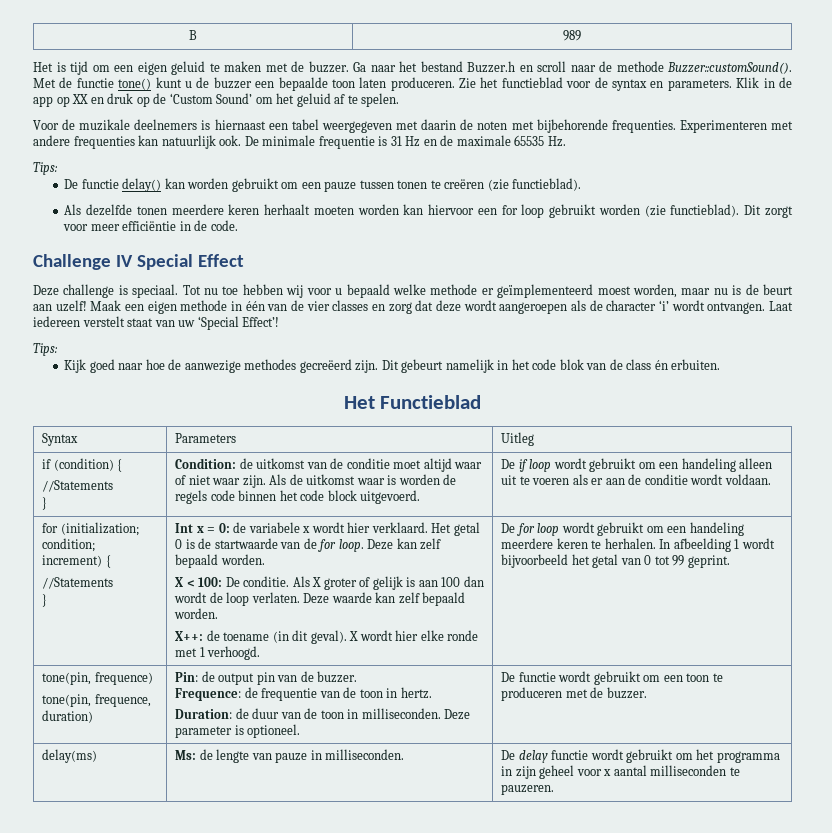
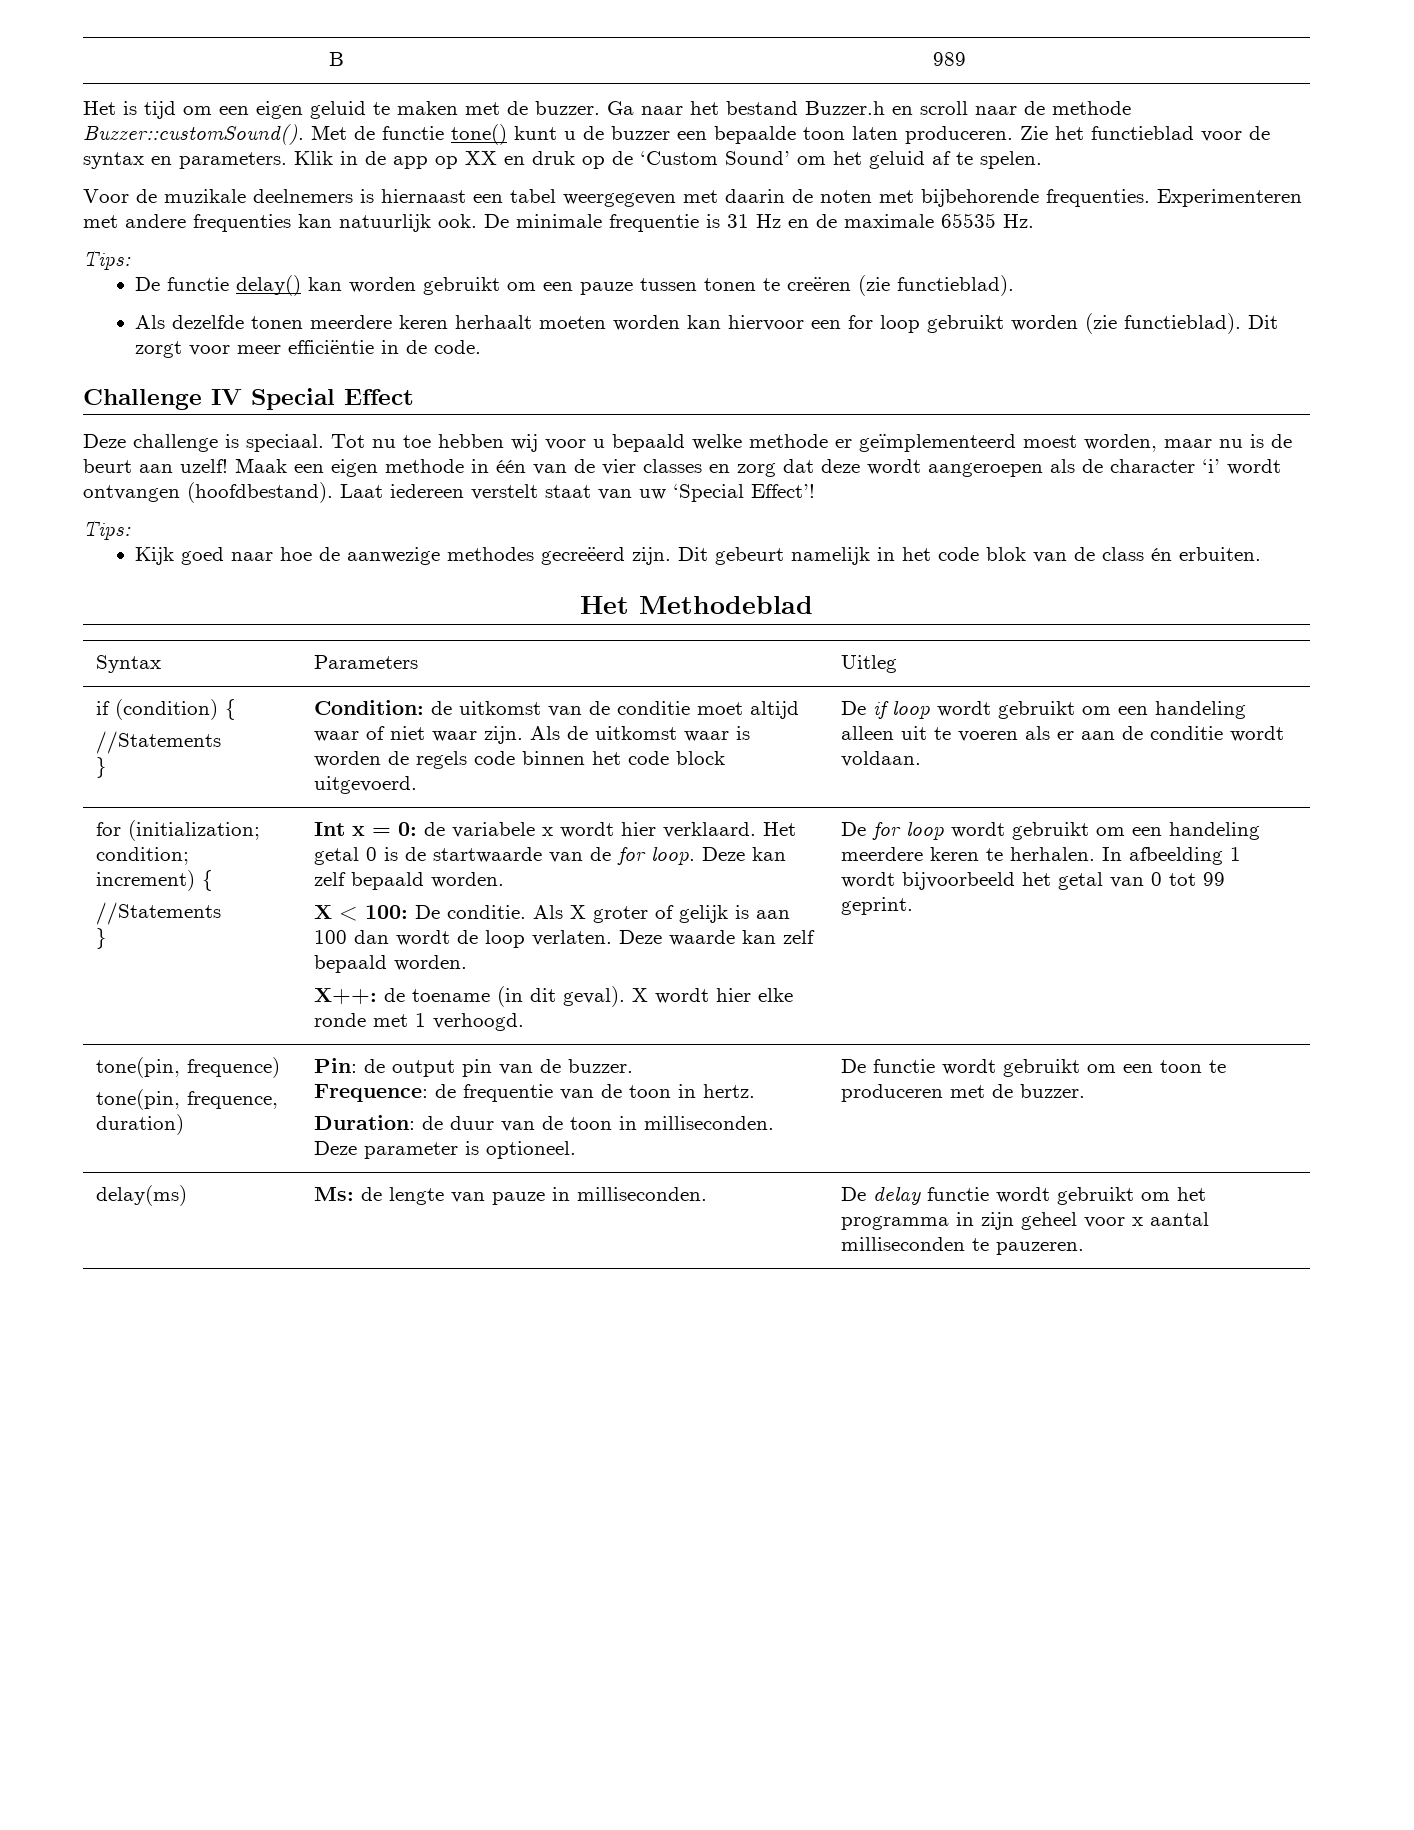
- Maak een eigen methode in één van de vier classes en zorg dat deze wordt aangeroepen als de character ‘i’ wordt ontvangen.
+ Maak een eigen methode in één van de vier classes en zorg dat deze wordt aangeroepen als de character ‘i’ wordt ontvangen (hoofdbestand).
- Het Functieblad
+ Het Methodeblad

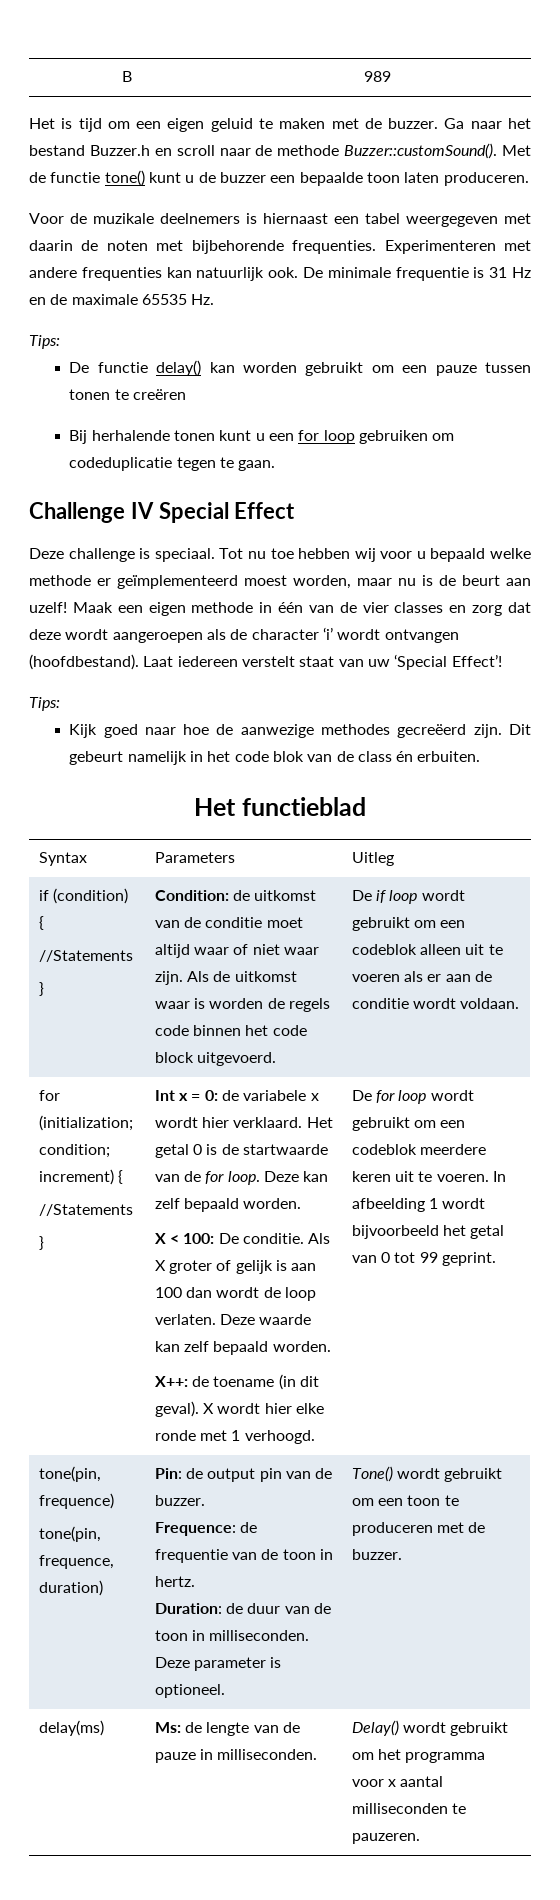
- Zie het functieblad voor de syntax en parameters. Klik in de app op XX en druk op de ‘Custom Sound’ om het geluid af te spelen.
- De functie delay() kan worden gebruikt om een pauze tussen tonen te creëren (zie functieblad).
- Als dezelfde tonen meerdere keren herhaalt moeten worden kan hiervoor een for loop gebruikt worden (zie functieblad). Dit zorgt voor meer efficiëntie in de code.
+ De functie delay() kan worden gebruikt om een pauze tussen tonen te creëren
+ Bij herhalende tonen kunt u een for loop gebruiken om codeduplicatie tegen te gaan.
- Het Methodeblad
+ Het functieblad
- De if loop wordt gebruikt om een handeling alleen uit te voeren als er aan de conditie wordt voldaan.
+ De if loop wordt gebruikt om een codeblok alleen uit te voeren als er aan de conditie wordt voldaan.
- De for loop wordt gebruikt om een handeling meerdere keren te herhalen.
+ De for loop wordt gebruikt om een codeblok meerdere keren uit te voeren.
- De functie wordt gebruikt om een toon te produceren met de buzzer.
+ Tone() wordt gebruikt om een toon te produceren met de buzzer.
- delay(ms) | Ms: de lengte van pauze in milliseconden. | De delay functie wordt gebruikt om het programma in zijn geheel voor x aantal milliseconden te pauzeren.
+ delay(ms) | Ms: de lengte van de pauze in milliseconden. | Delay() wordt gebruikt om het programma voor x aantal milliseconden te pauzeren.

